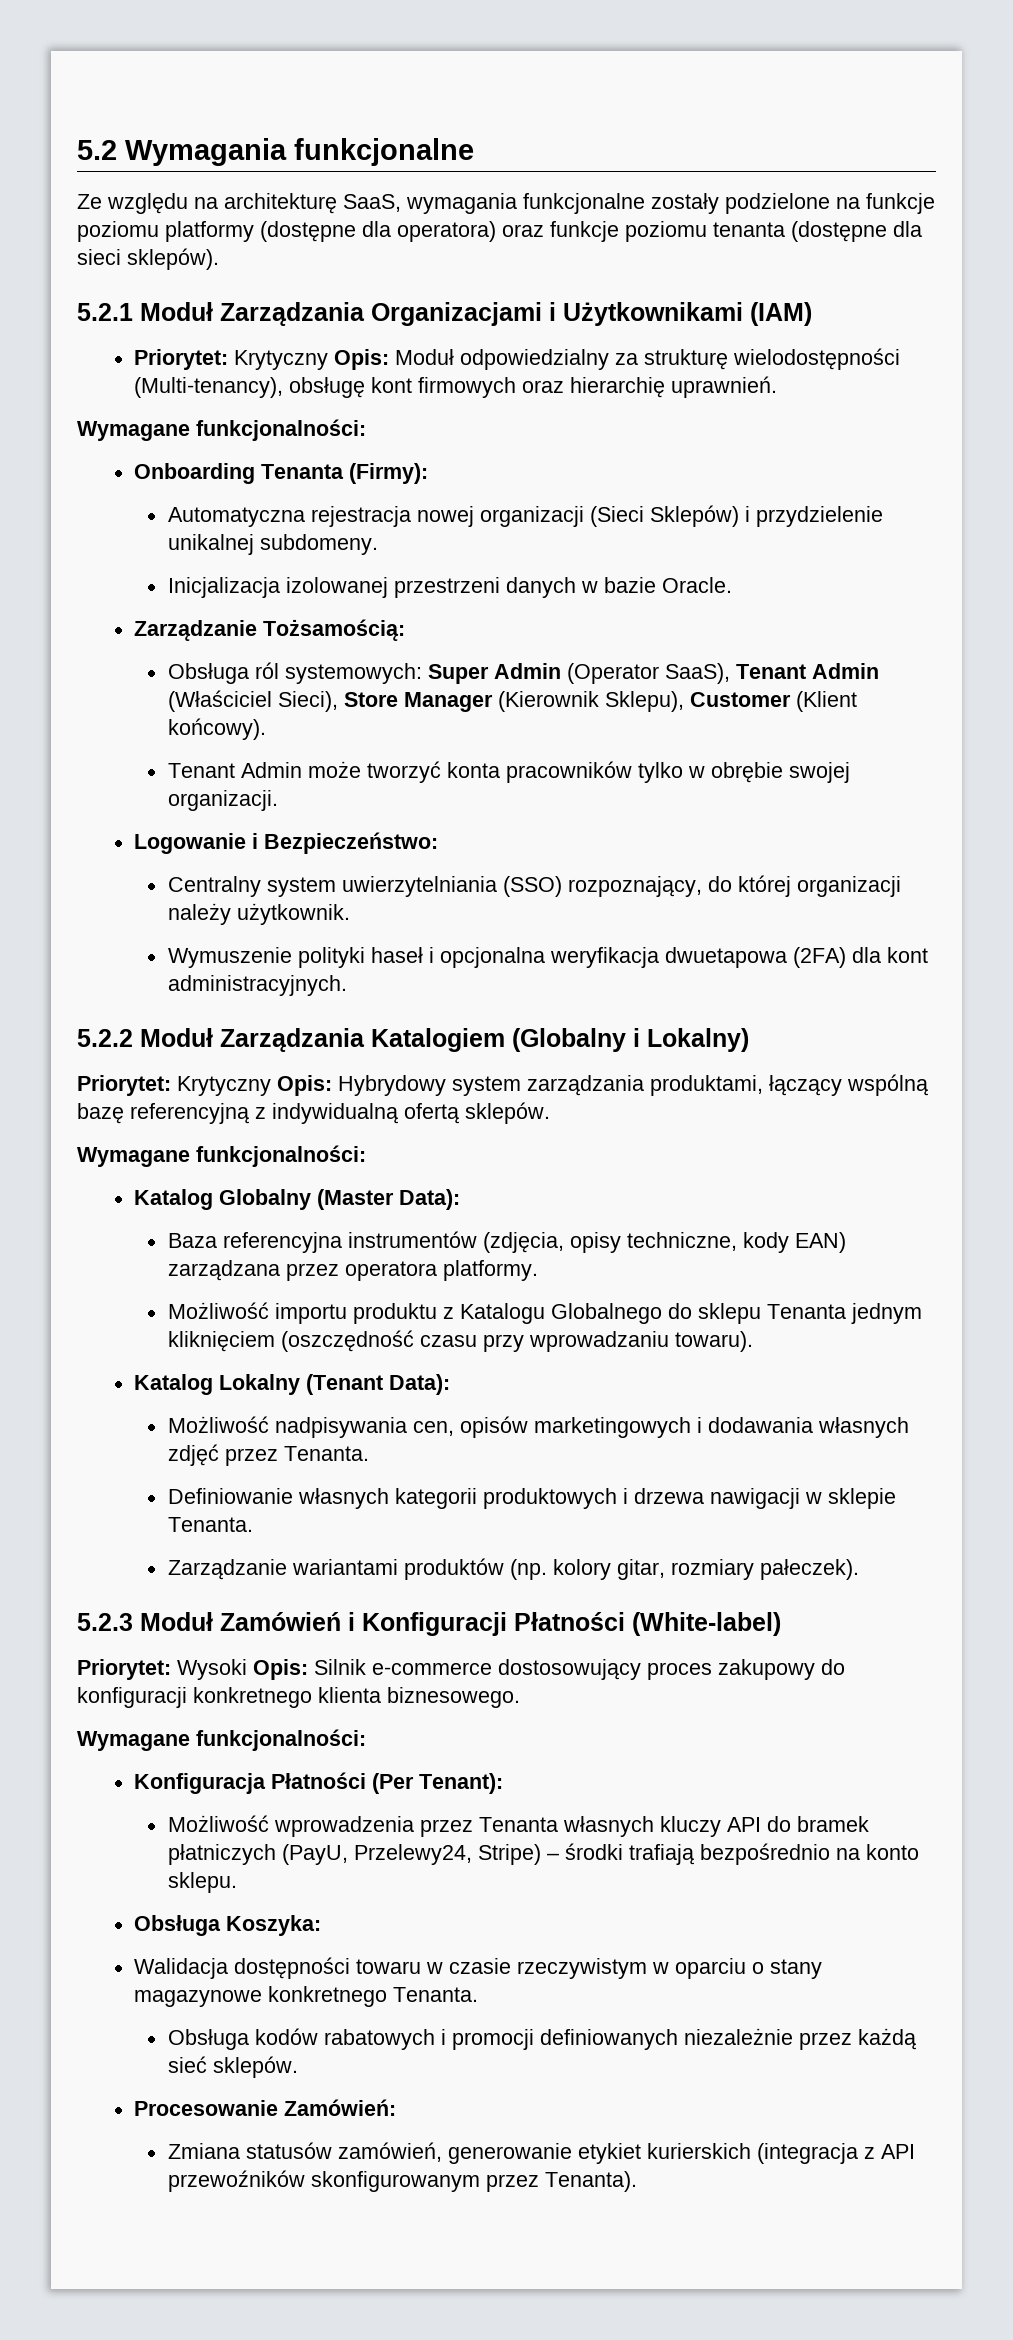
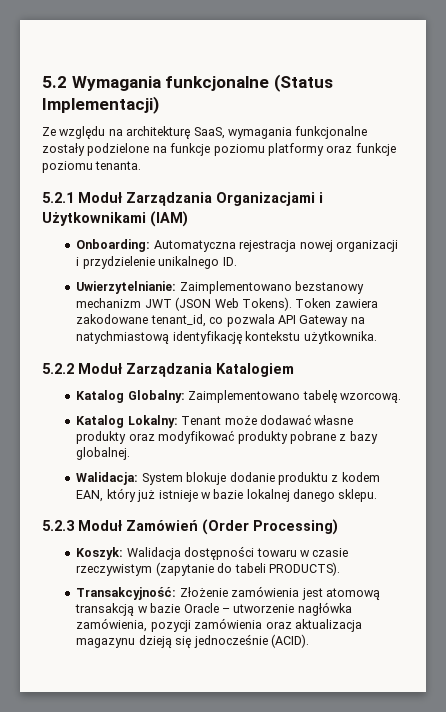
- 5.2 Wymagania funkcjonalne
+ 5.2 Wymagania funkcjonalne (Status Implementacji)
- Ze względu na architekturę SaaS, wymagania funkcjonalne zostały podzielone na funkcje poziomu platformy (dostępne dla operatora) oraz funkcje poziomu tenanta (dostępne dla sieci sklepów).
+ Ze względu na architekturę SaaS, wymagania funkcjonalne zostały podzielone na funkcje poziomu platformy oraz funkcje poziomu tenanta.
- Priorytet: Krytyczny Opis: Moduł odpowiedzialny za strukturę wielodostępności (Multi-tenancy), obsługę kont firmowych oraz hierarchię uprawnień.
- Wymagane funkcjonalności:
- Onboarding Tenanta (Firmy):
- Automatyczna rejestracja nowej organizacji (Sieci Sklepów) i przydzielenie unikalnej subdomeny.
- Inicjalizacja izolowanej przestrzeni danych w bazie Oracle.
- Zarządzanie Tożsamością:
- Obsługa ról systemowych: Super Admin (Operator SaaS), Tenant Admin (Właściciel Sieci), Store Manager (Kierownik Sklepu), Customer (Klient końcowy).
- Tenant Admin może tworzyć konta pracowników tylko w obrębie swojej organizacji.
- Logowanie i Bezpieczeństwo:
- Centralny system uwierzytelniania (SSO) rozpoznający, do której organizacji należy użytkownik.
- Wymuszenie polityki haseł i opcjonalna weryfikacja dwuetapowa (2FA) dla kont administracyjnych.
- 5.2.2 Moduł Zarządzania Katalogiem (Globalny i Lokalny)
- Priorytet: Krytyczny Opis: Hybrydowy system zarządzania produktami, łączący wspólną bazę referencyjną z indywidualną ofertą sklepów.
- Wymagane funkcjonalności:
- Katalog Globalny (Master Data):
- Baza referencyjna instrumentów (zdjęcia, opisy techniczne, kody EAN) zarządzana przez operatora platformy.
- Możliwość importu produktu z Katalogu Globalnego do sklepu Tenanta jednym kliknięciem (oszczędność czasu przy wprowadzaniu towaru).
- Katalog Lokalny (Tenant Data):
- Możliwość nadpisywania cen, opisów marketingowych i dodawania własnych zdjęć przez Tenanta.
- Definiowanie własnych kategorii produktowych i drzewa nawigacji w sklepie Tenanta.
- Zarządzanie wariantami produktów (np. kolory gitar, rozmiary pałeczek).
- 5.2.3 Moduł Zamówień i Konfiguracji Płatności (White-label)
- Priorytet: Wysoki Opis: Silnik e-commerce dostosowujący proces zakupowy do konfiguracji konkretnego klienta biznesowego.
- Wymagane funkcjonalności:
- Konfiguracja Płatności (Per Tenant):
- Możliwość wprowadzenia przez Tenanta własnych kluczy API do bramek płatniczych (PayU, Przelewy24, Stripe) – środki trafiają bezpośrednio na konto sklepu.
- Obsługa Koszyka:
- Walidacja dostępności towaru w czasie rzeczywistym w oparciu o stany magazynowe konkretnego Tenanta.
- Obsługa kodów rabatowych i promocji definiowanych niezależnie przez każdą sieć sklepów.
- Procesowanie Zamówień:
- Zmiana statusów zamówień, generowanie etykiet kurierskich (integracja z API przewoźników skonfigurowanym przez Tenanta).
+ Onboarding: Automatyczna rejestracja nowej organizacji i przydzielenie unikalnego ID.
+ Uwierzytelnianie: Zaimplementowano bezstanowy mechanizm JWT (JSON Web Tokens). Token zawiera zakodowane tenant_id, co pozwala API Gateway na natychmiastową identyfikację kontekstu użytkownika.
+ 5.2.2 Moduł Zarządzania Katalogiem
+ Katalog Globalny: Zaimplementowano tabelę wzorcową.
+ Katalog Lokalny: Tenant może dodawać własne produkty oraz modyfikować produkty pobrane z bazy globalnej.
+ Walidacja: System blokuje dodanie produktu z kodem EAN, który już istnieje w bazie lokalnej danego sklepu.
+ 5.2.3 Moduł Zamówień (Order Processing)
+ Koszyk: Walidacja dostępności towaru w czasie rzeczywistym (zapytanie do tabeli PRODUCTS).
+ Transakcyjność: Złożenie zamówienia jest atomową transakcją w bazie Oracle – utworzenie nagłówka zamówienia, pozycji zamówienia oraz aktualizacja magazynu dzieją się jednocześnie (ACID).

